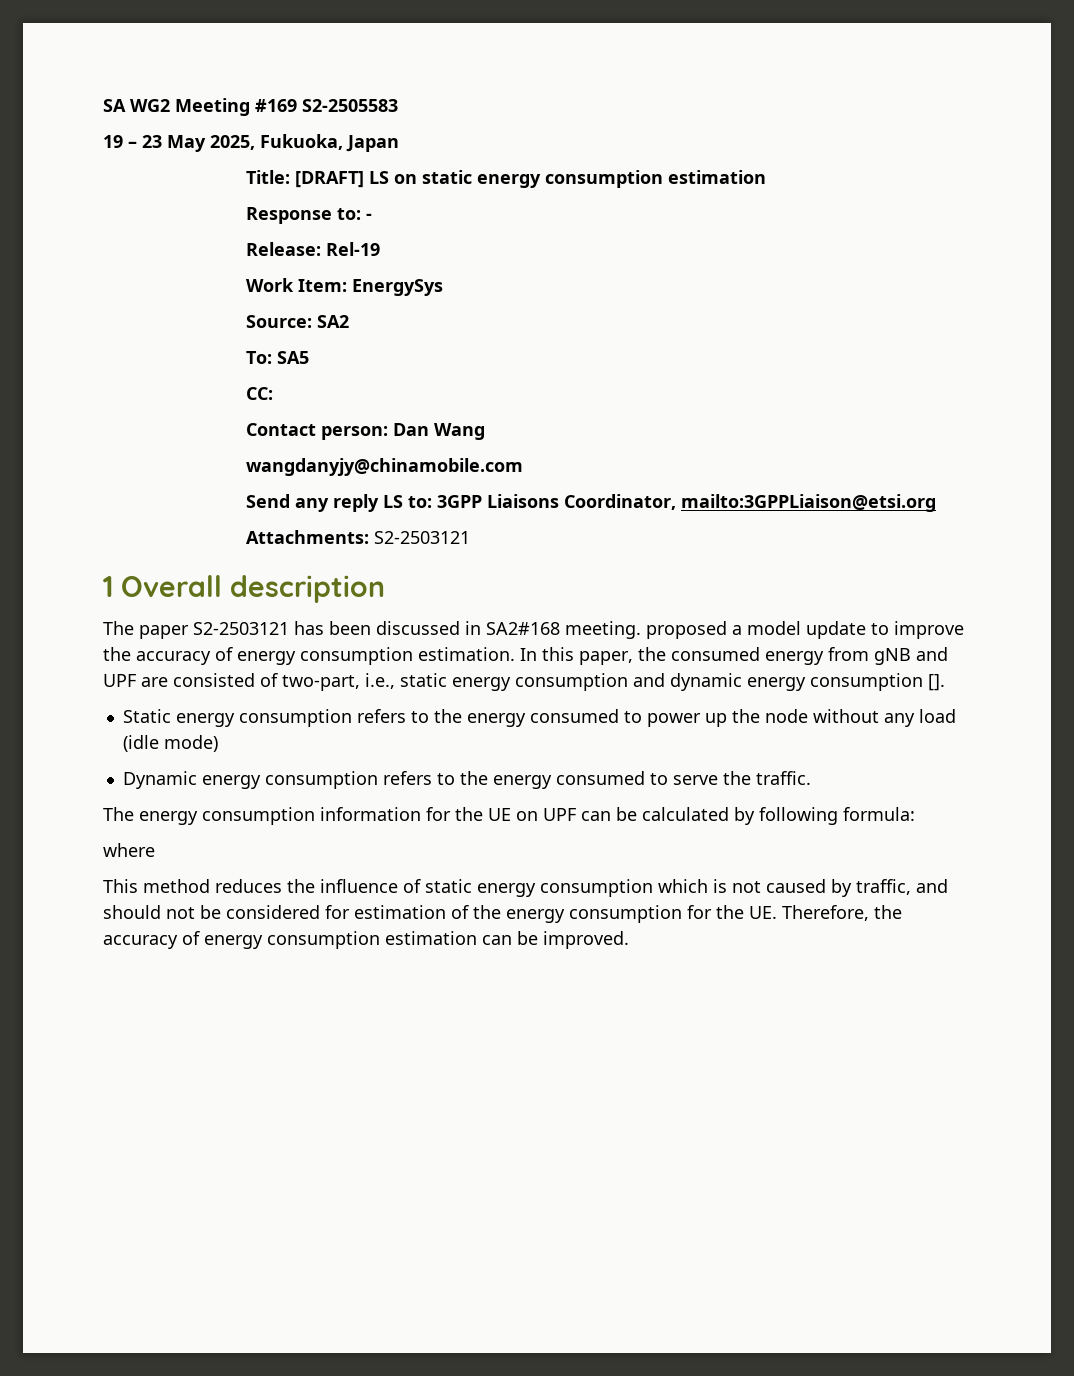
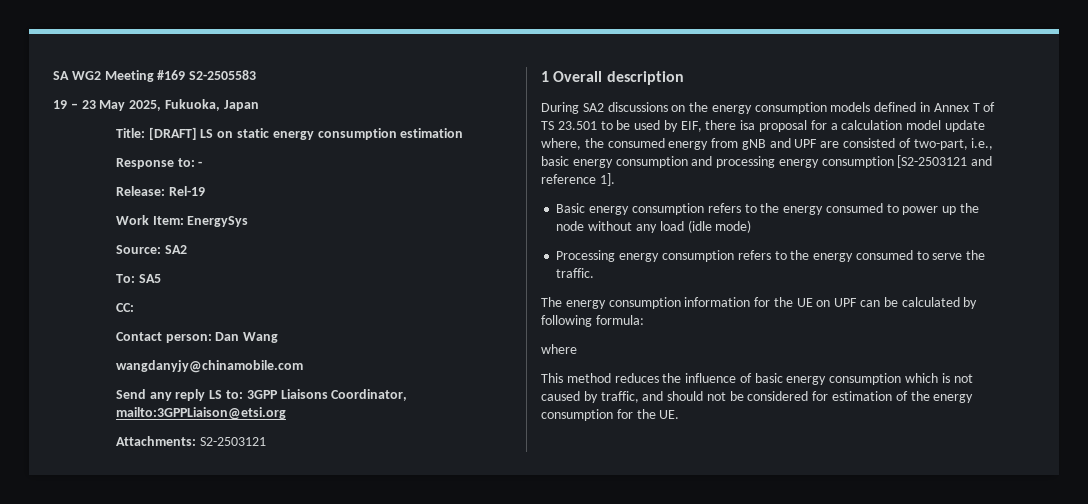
- The paper S2-2503121 has been discussed in SA2#168 meeting. proposed a model update to improve the accuracy of energy consumption estimation. In this paper, the consumed energy from gNB and UPF are consisted of two-part, i.e., static energy consumption and dynamic energy consumption [].
- Static energy consumption refers to the energy consumed to power up the node without any load (idle mode)
+ During SA2 discussions on the energy consumption models defined in Annex T of TS 23.501 to be used by EIF, there isa proposal for a calculation model update where, the consumed energy from gNB and UPF are consisted of two-part, i.e., basic energy consumption and processing energy consumption [S2-2503121 and reference 1].
+ Basic energy consumption refers to the energy consumed to power up the node without any load (idle mode)
- Dynamic energy consumption refers to the energy consumed to serve the traffic.
+ Processing energy consumption refers to the energy consumed to serve the traffic.
- This method reduces the influence of static energy consumption which is not caused by traffic, and should not be considered for estimation of the energy consumption for the UE. Therefore, the accuracy of energy consumption estimation can be improved.
+ This method reduces the influence of basic energy consumption which is not caused by traffic, and should not be considered for estimation of the energy consumption for the UE.

